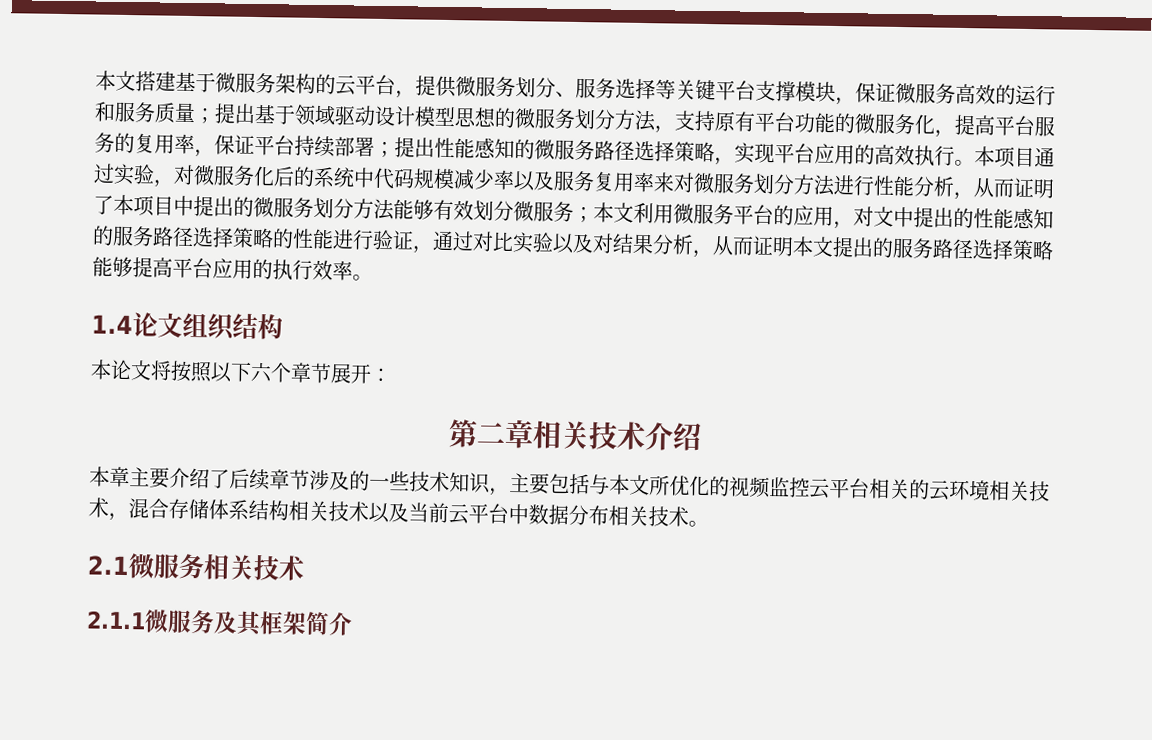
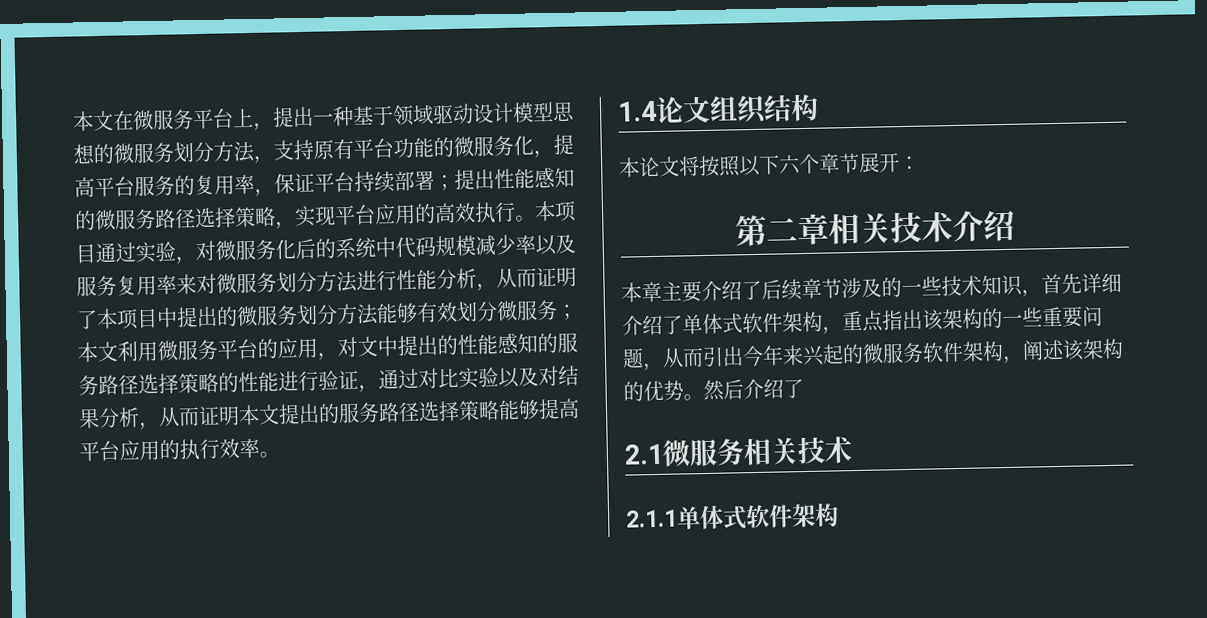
- 本文搭建基于微服务架构的云平台，提供微服务划分、服务选择等关键平台支撑模块，保证微服务高效的运行和服务质量；提出基于领域驱动设计模型思想的微服务划分方法，支持原有平台功能的微服务化，提高平台服务的复用率，保证平台持续部署；提出性能感知的微服务路径选择策略，实现平台应用的高效执行。
+ 本文在微服务平台上，提出一种基于领域驱动设计模型思想的微服务划分方法，支持原有平台功能的微服务化，提高平台服务的复用率，保证平台持续部署；提出性能感知的微服务路径选择策略，实现平台应用的高效执行。
- 本章主要介绍了后续章节涉及的一些技术知识，主要包括与本文所优化的视频监控云平台相关的云环境相关技术，混合存储体系结构相关技术以及当前云平台中数据分布相关技术。
+ 本章主要介绍了后续章节涉及的一些技术知识，首先详细介绍了单体式软件架构，重点指出该架构的一些重要问题，从而引出今年来兴起的微服务软件架构，阐述该架构的优势。然后介绍了
- 2.1.1微服务及其框架简介
+ 2.1.1单体式软件架构

